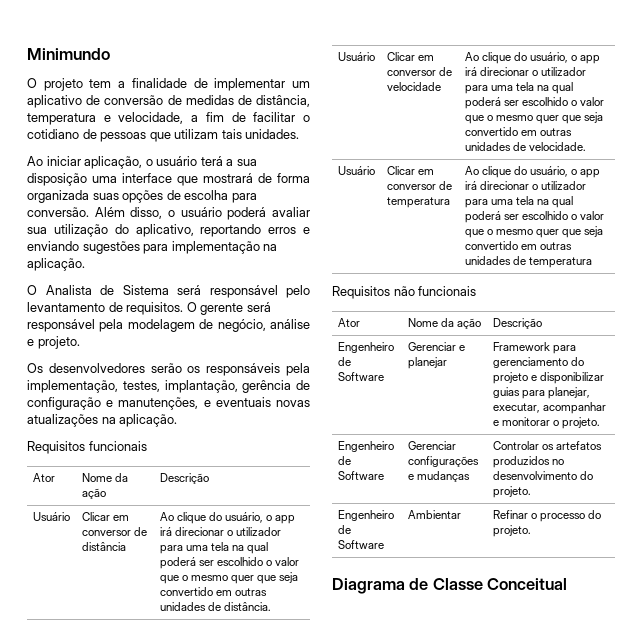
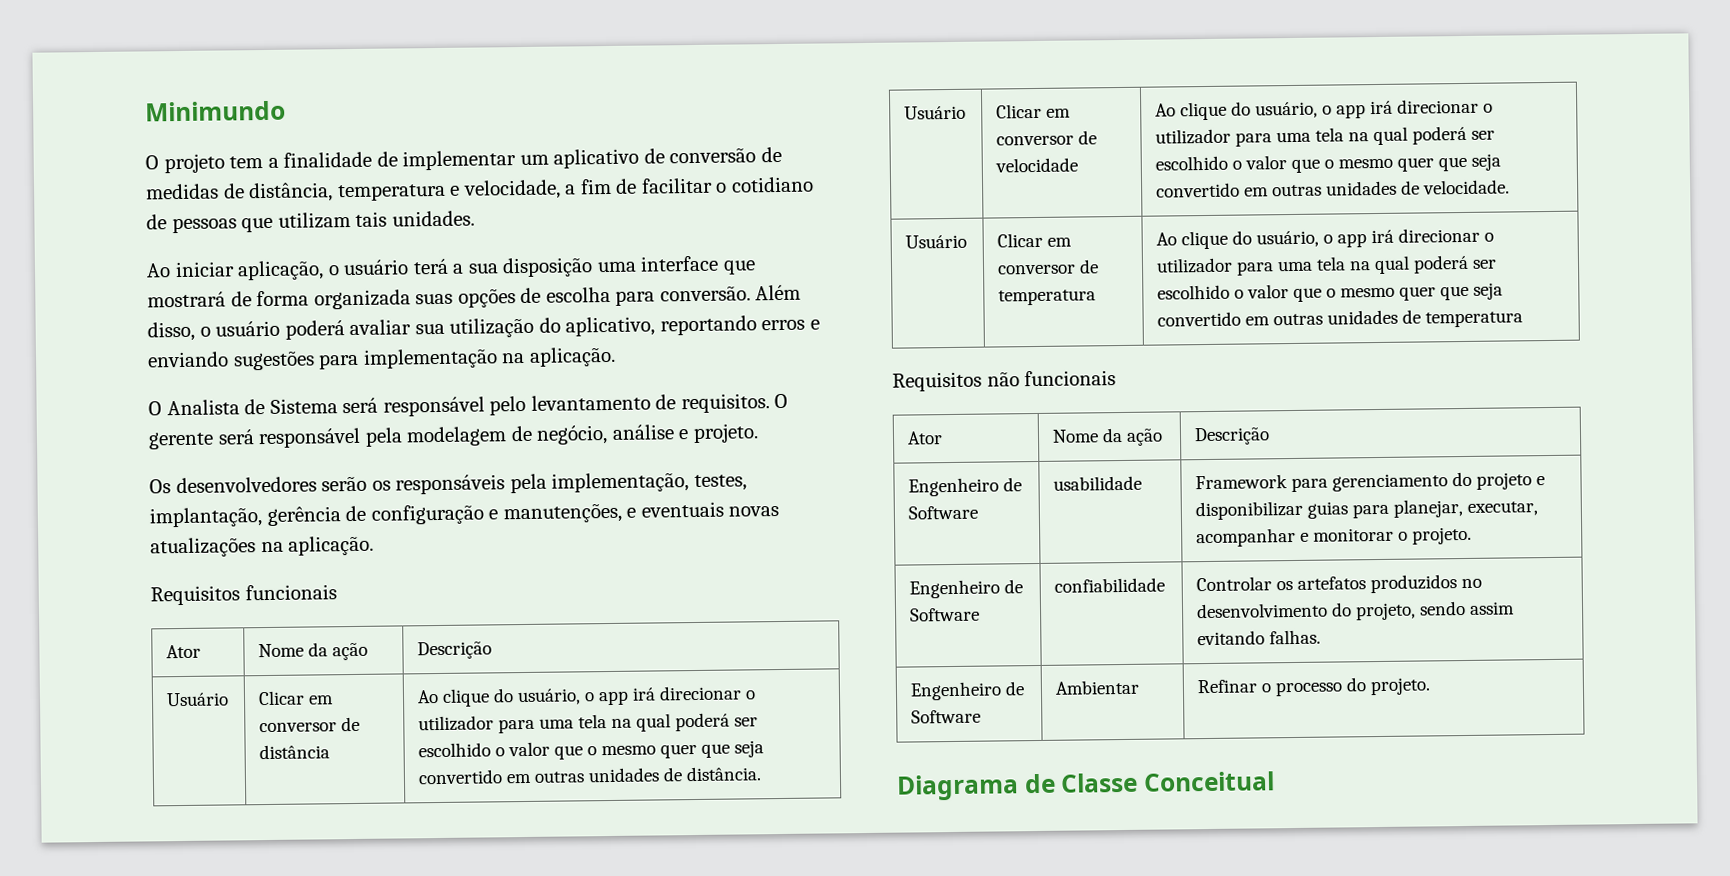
- Engenheiro de Software | Gerenciar e planejar | Framework para gerenciamento do projeto e disponibilizar guias para planejar, executar, acompanhar e monitorar o projeto.
+ Engenheiro de Software | usabilidade | Framework para gerenciamento do projeto e disponibilizar guias para planejar, executar, acompanhar e monitorar o projeto.
- Engenheiro de Software | Gerenciar configurações e mudanças | Controlar os artefatos produzidos no desenvolvimento do projeto.
+ Engenheiro de Software | confiabilidade | Controlar os artefatos produzidos no desenvolvimento do projeto, sendo assim evitando falhas.

